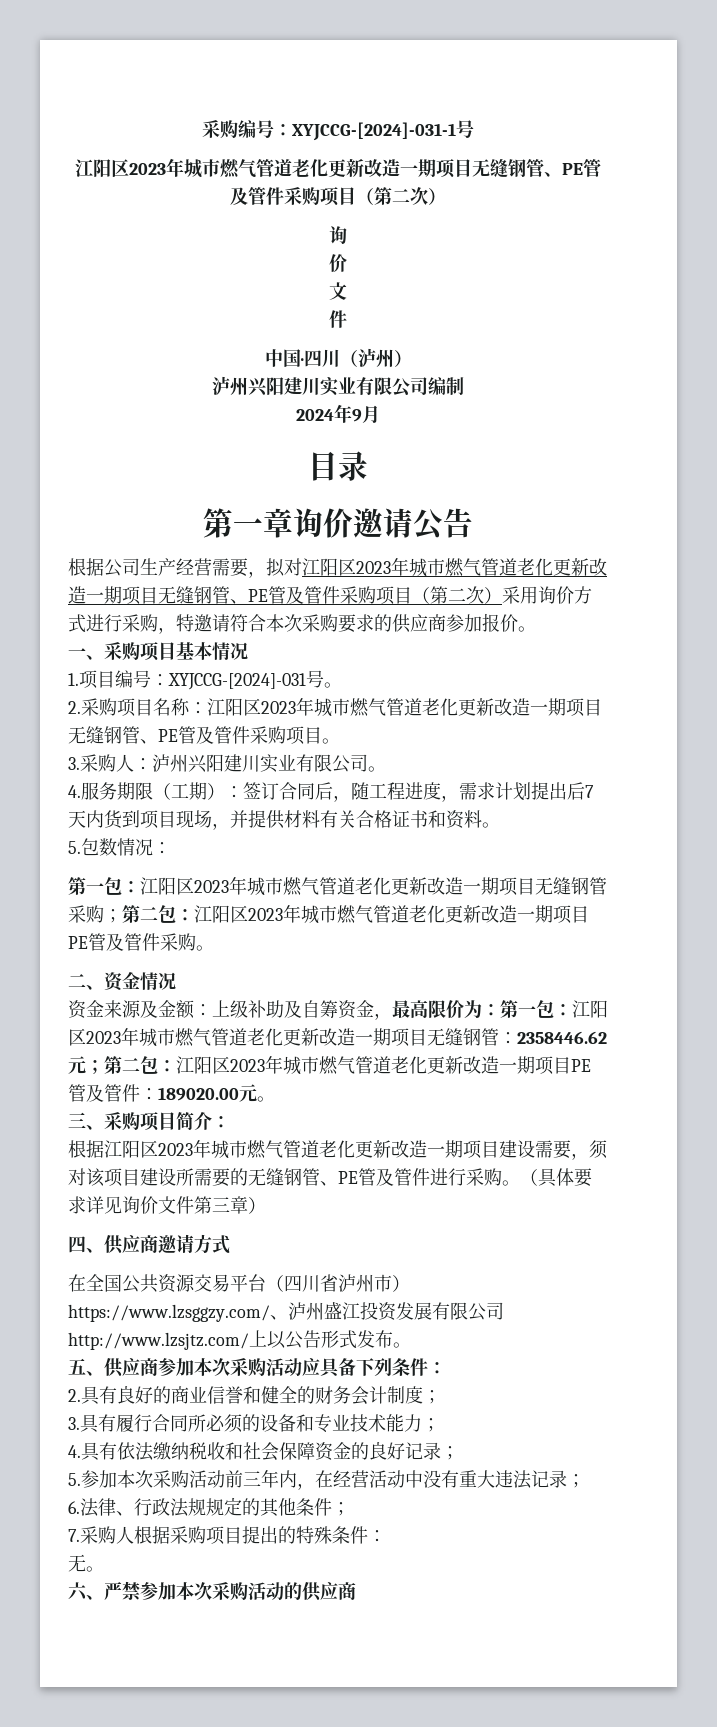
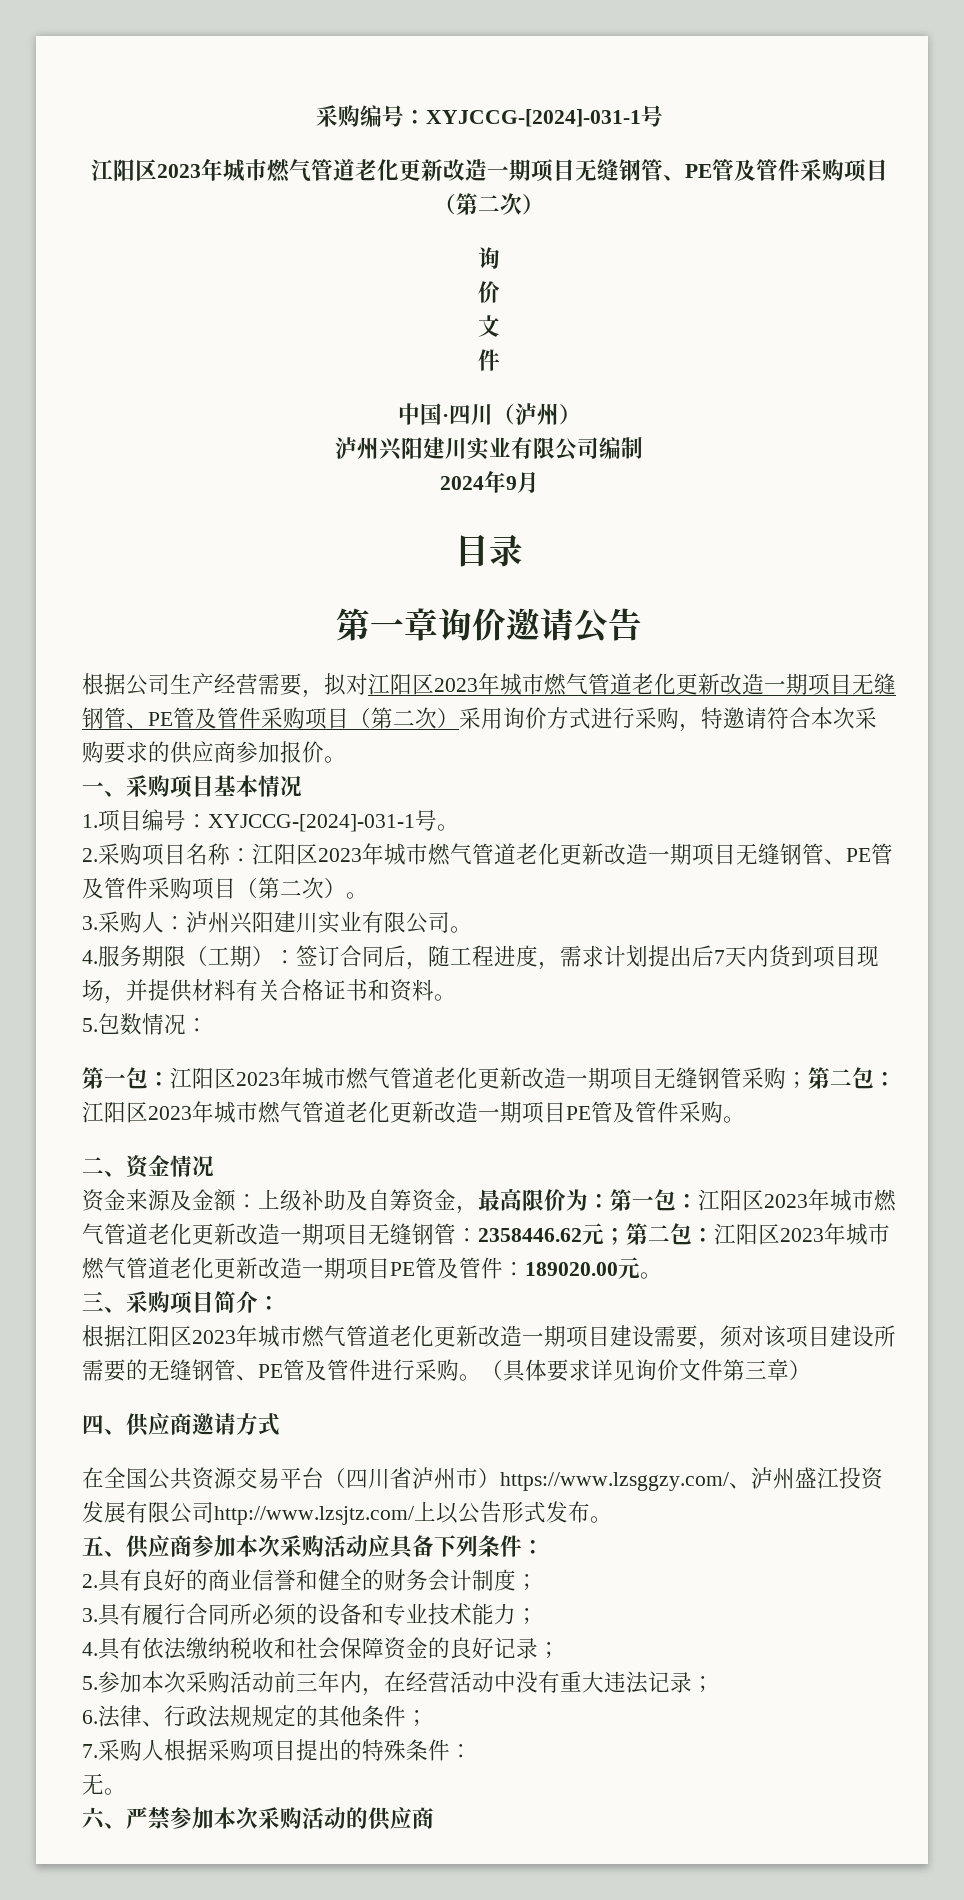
- 1.项目编号：XYJCCG-[2024]-031号。
+ 1.项目编号：XYJCCG-[2024]-031-1号。
- 2.采购项目名称：江阳区2023年城市燃气管道老化更新改造一期项目无缝钢管、PE管及管件采购项目。
+ 2.采购项目名称：江阳区2023年城市燃气管道老化更新改造一期项目无缝钢管、PE管及管件采购项目（第二次）。

